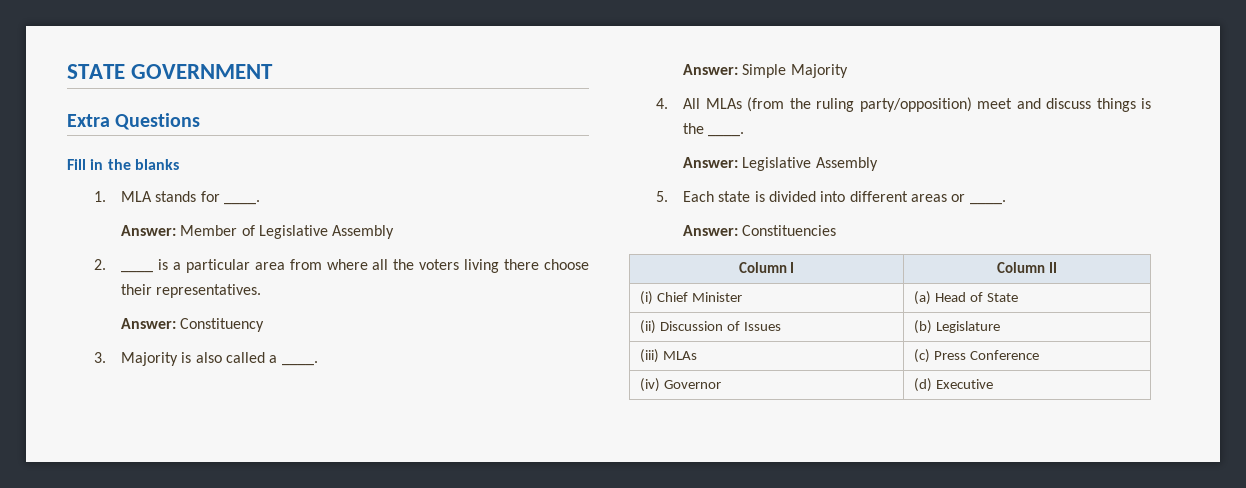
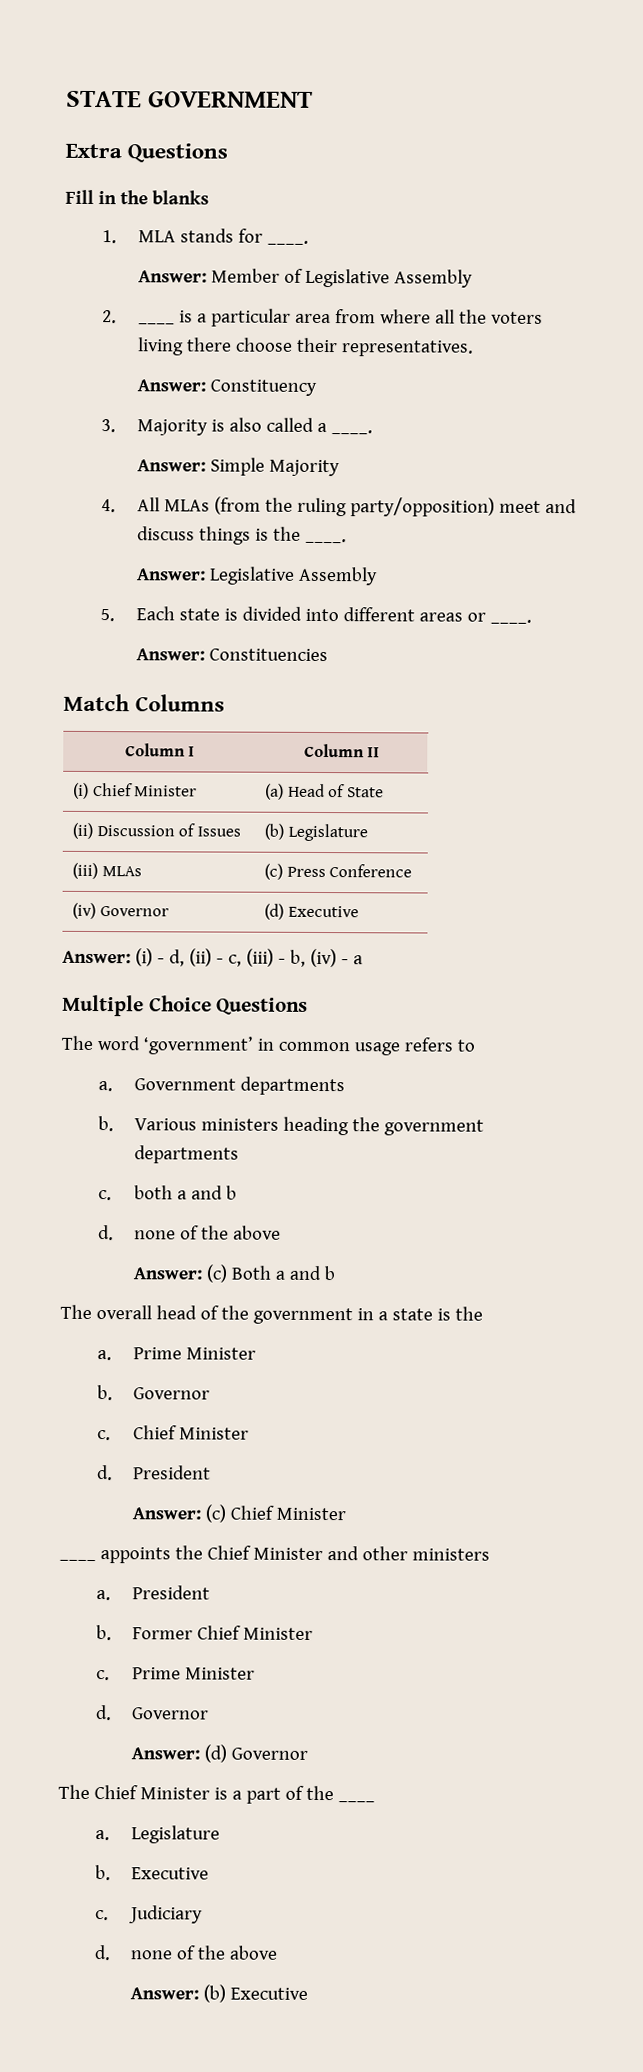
+ Match Columns
+ Answer: (i) - d, (ii) - c, (iii) - b, (iv) - a
+ Multiple Choice Questions
+ The word ‘government’ in common usage refers to
+ a. Government departments
+ b. Various ministers heading the government departments
+ c. both a and b
+ d. none of the above
+ Answer: (c) Both a and b
+ The overall head of the government in a state is the
+ a. Prime Minister
+ b. Governor
+ c. Chief Minister
+ d. President
+ Answer: (c) Chief Minister
+ ____ appoints the Chief Minister and other ministers
+ a. President
+ b. Former Chief Minister
+ c. Prime Minister
+ d. Governor
+ Answer: (d) Governor
+ The Chief Minister is a part of the ____
+ a. Legislature
+ b. Executive
+ c. Judiciary
+ d. none of the above
+ Answer: (b) Executive

